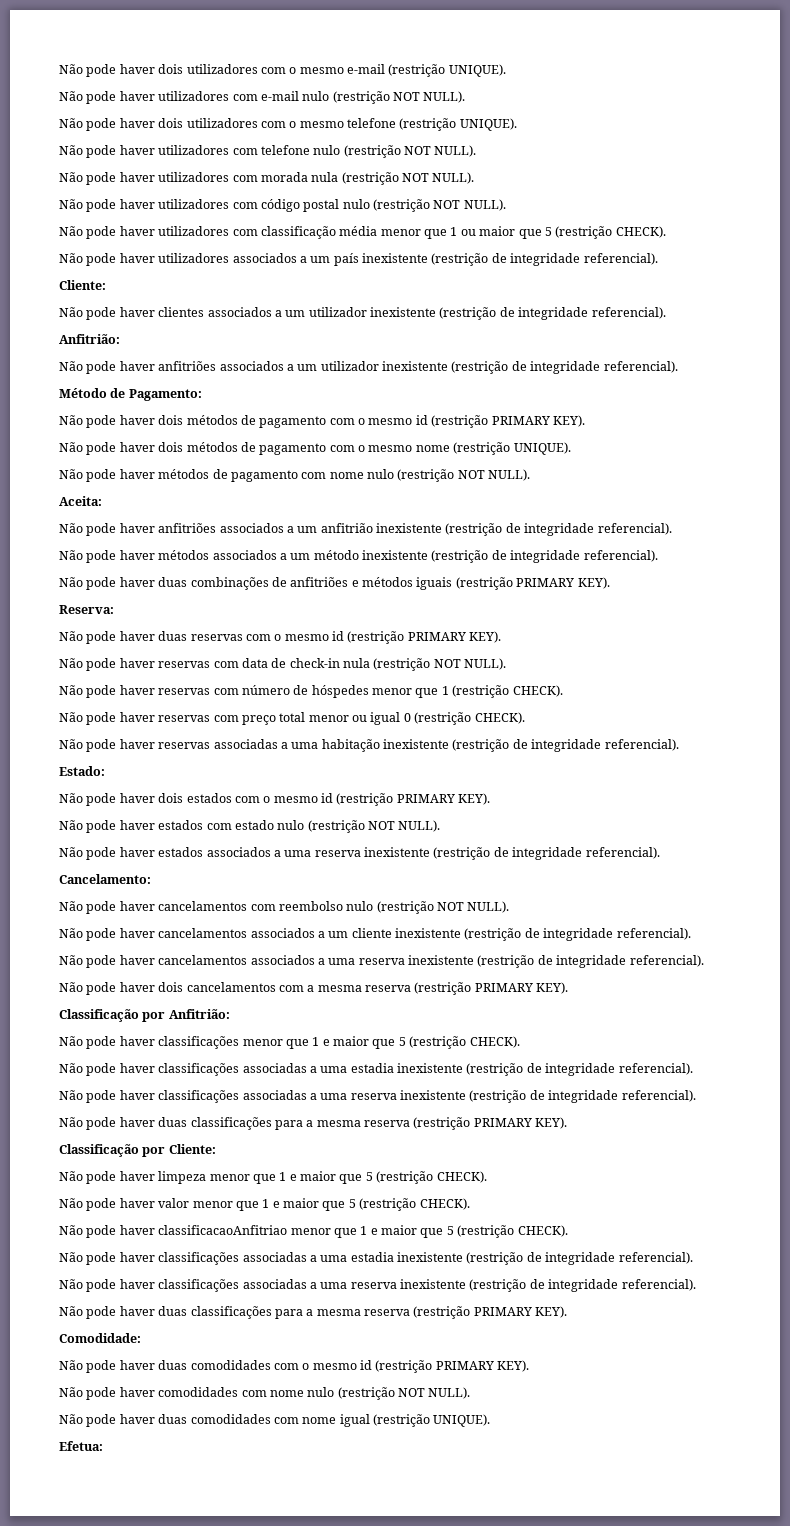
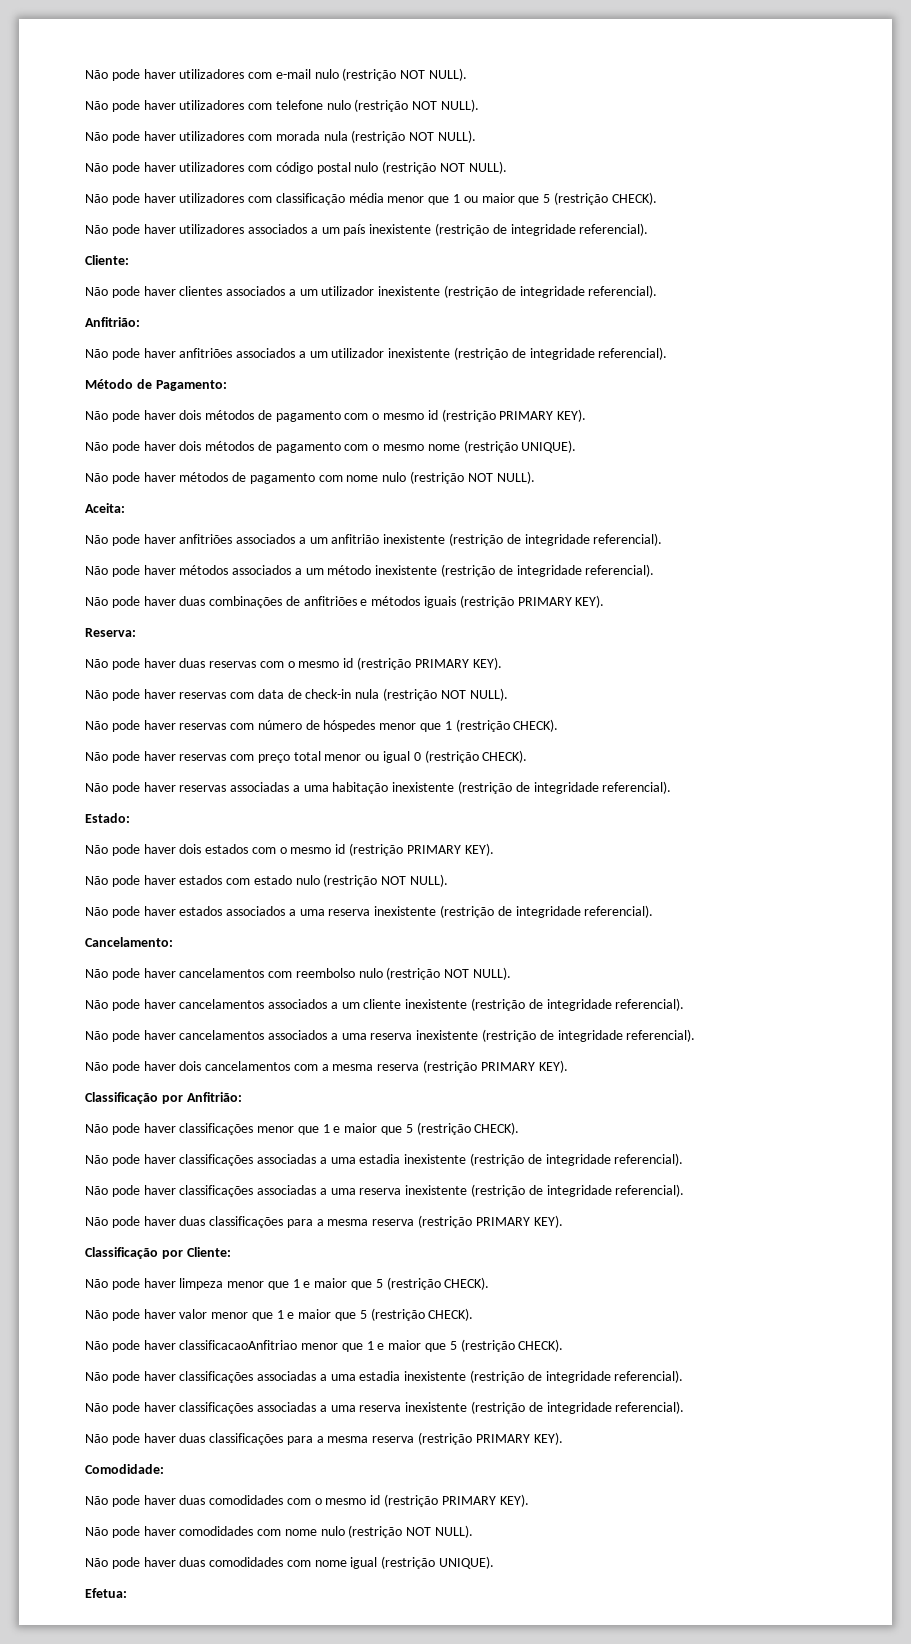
- Não pode haver dois utilizadores com o mesmo e-mail (restrição UNIQUE).
- Não pode haver dois utilizadores com o mesmo telefone (restrição UNIQUE).

